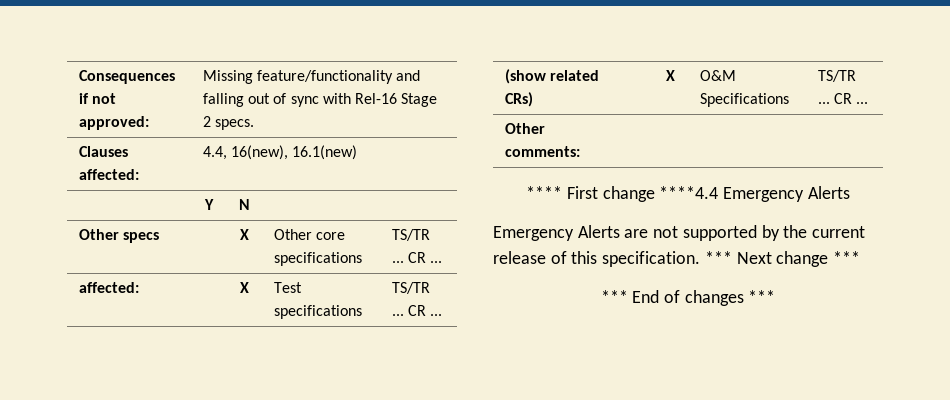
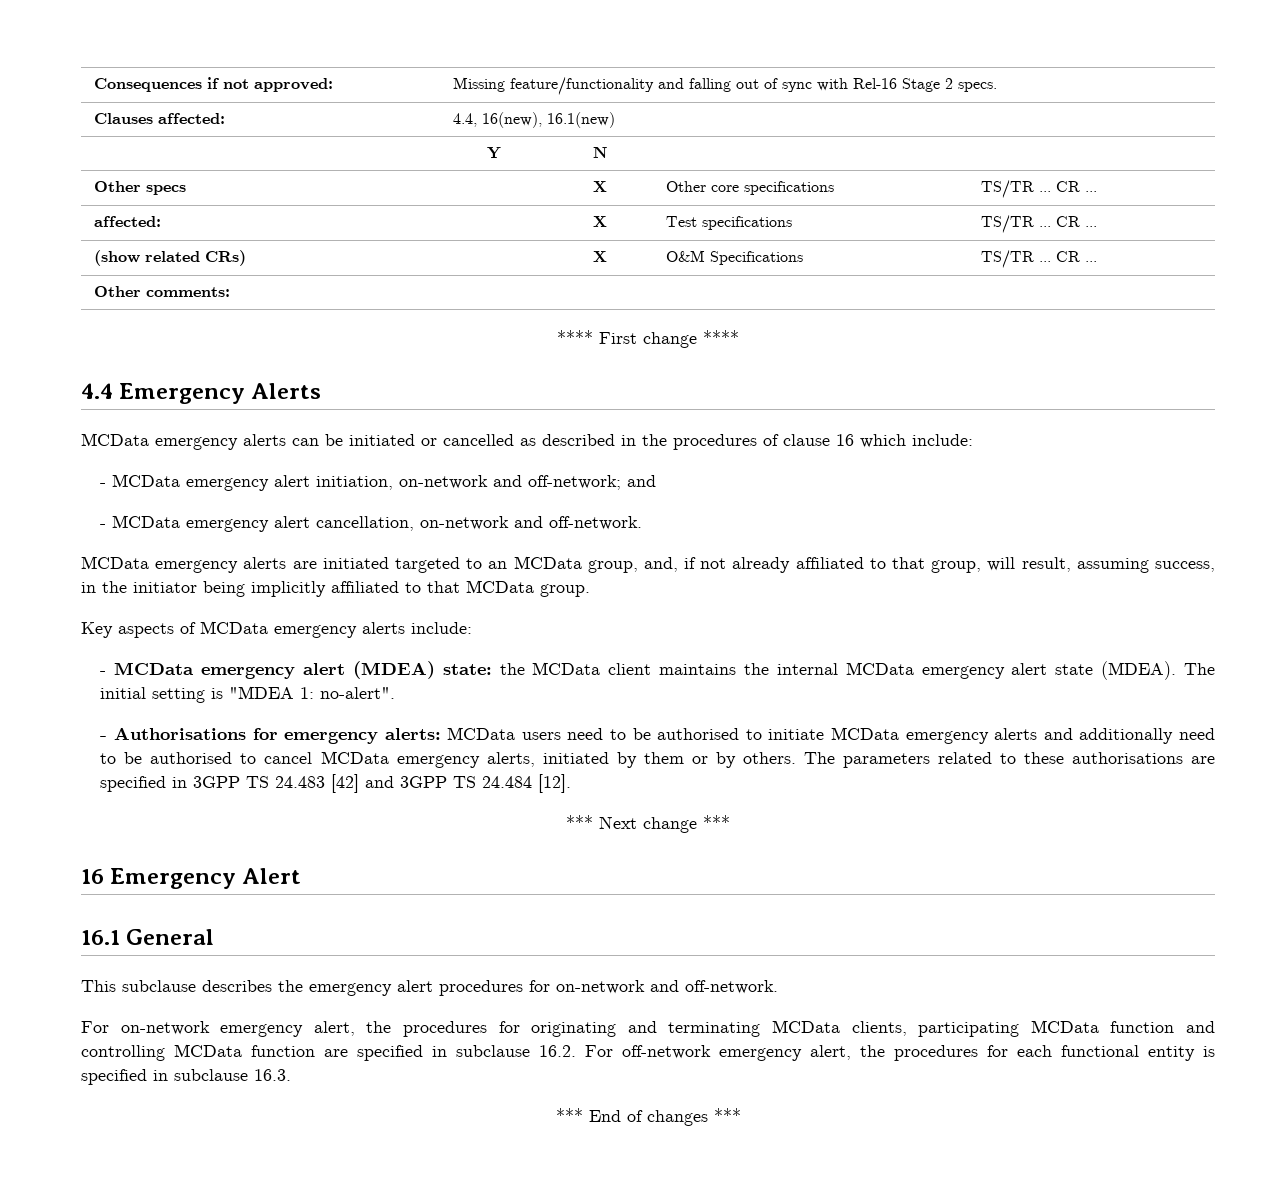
- **** First change ****4.4 Emergency Alerts
+ **** First change ****
+ 4.4 Emergency Alerts
- Emergency Alerts are not supported by the current release of this specification. *** Next change ***
+ MCData emergency alerts can be initiated or cancelled as described in the procedures of clause 16 which include:
+ - MCData emergency alert initiation, on-network and off-network; and
+ - MCData emergency alert cancellation, on-network and off-network.
+ MCData emergency alerts are initiated targeted to an MCData group, and, if not already affiliated to that group, will result, assuming success, in the initiator being implicitly affiliated to that MCData group.
+ Key aspects of MCData emergency alerts include:
+ - MCData emergency alert (MDEA) state: the MCData client maintains the internal MCData emergency alert state (MDEA). The initial setting is "MDEA 1: no-alert".
+ - Authorisations for emergency alerts: MCData users need to be authorised to initiate MCData emergency alerts and additionally need to be authorised to cancel MCData emergency alerts, initiated by them or by others. The parameters related to these authorisations are specified in 3GPP TS 24.483 [42] and 3GPP TS 24.484 [12].
+ *** Next change ***
+ 16 Emergency Alert
+ 16.1 General
+ This subclause describes the emergency alert procedures for on-network and off-network.
+ For on-network emergency alert, the procedures for originating and terminating MCData clients, participating MCData function and controlling MCData function are specified in subclause 16.2. For off-network emergency alert, the procedures for each functional entity is specified in subclause 16.3.

